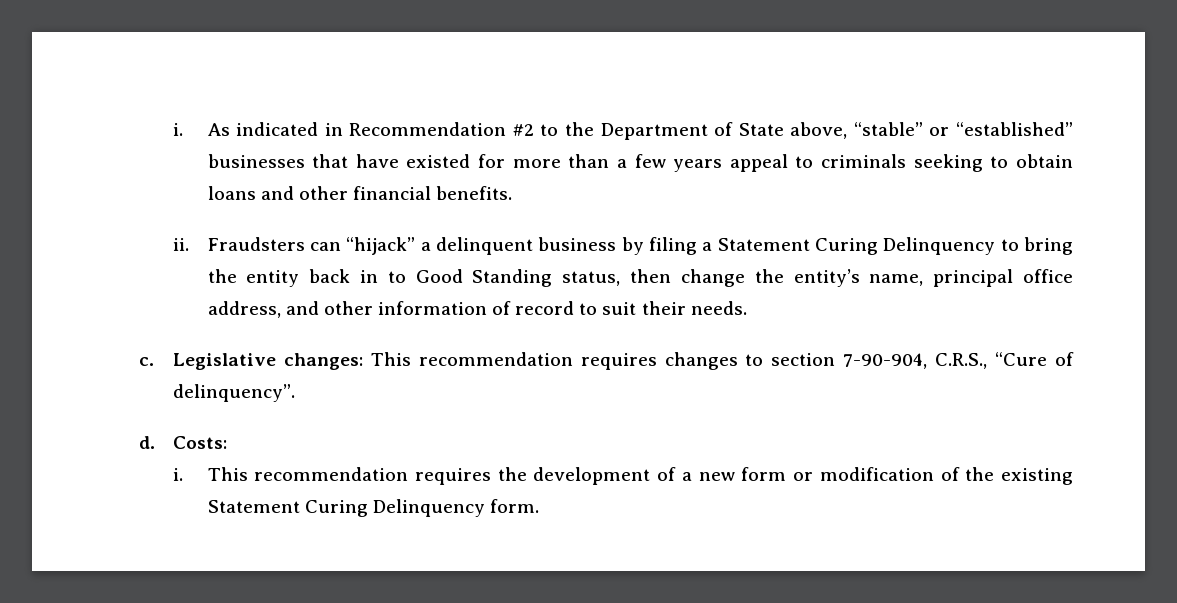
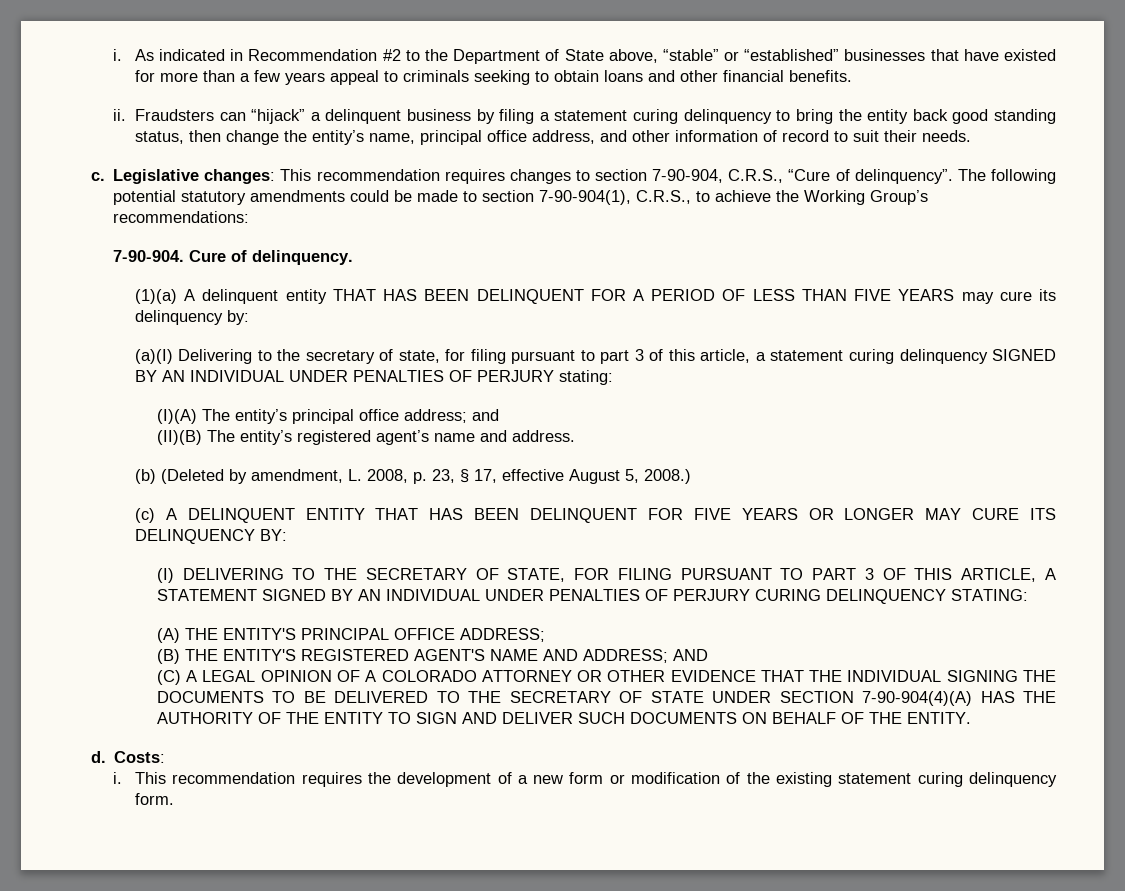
- Fraudsters can “hijack” a delinquent business by filing a Statement Curing Delinquency to bring the entity back in to Good Standing status, then change the entity’s name, principal office address, and other information of record to suit their needs.
+ Fraudsters can “hijack” a delinquent business by filing a statement curing delinquency to bring the entity back good standing status, then change the entity’s name, principal office address, and other information of record to suit their needs.
+ The following potential statutory amendments could be made to section 7-90-904(1), C.R.S., to achieve the Working Group’s recommendations:
+ 7-90-904. Cure of delinquency.
+ (1)(a) A delinquent entity THAT HAS BEEN DELINQUENT FOR A PERIOD OF LESS THAN FIVE YEARS may cure its delinquency by:
+ (a)(I) Delivering to the secretary of state, for filing pursuant to part 3 of this article, a statement curing delinquency SIGNED BY AN INDIVIDUAL UNDER PENALTIES OF PERJURY stating:
+ (I)(A) The entity’s principal office address; and
+ (II)(B) The entity’s registered agent’s name and address.
+ (b) (Deleted by amendment, L. 2008, p. 23, § 17, effective August 5, 2008.)
+ (c) A DELINQUENT ENTITY THAT HAS BEEN DELINQUENT FOR FIVE YEARS OR LONGER MAY CURE ITS DELINQUENCY BY:
+ (I) DELIVERING TO THE SECRETARY OF STATE, FOR FILING PURSUANT TO PART 3 OF THIS ARTICLE, A STATEMENT SIGNED BY AN INDIVIDUAL UNDER PENALTIES OF PERJURY CURING DELINQUENCY STATING:
+ (A) THE ENTITY'S PRINCIPAL OFFICE ADDRESS;
+ (B) THE ENTITY'S REGISTERED AGENT'S NAME AND ADDRESS; AND
+ (C) A LEGAL OPINION OF A COLORADO ATTORNEY OR OTHER EVIDENCE THAT THE INDIVIDUAL SIGNING THE DOCUMENTS TO BE DELIVERED TO THE SECRETARY OF STATE UNDER SECTION 7-90-904(4)(A) HAS THE AUTHORITY OF THE ENTITY TO SIGN AND DELIVER SUCH DOCUMENTS ON BEHALF OF THE ENTITY.
- This recommendation requires the development of a new form or modification of the existing Statement Curing Delinquency form.
+ This recommendation requires the development of a new form or modification of the existing statement curing delinquency form.

